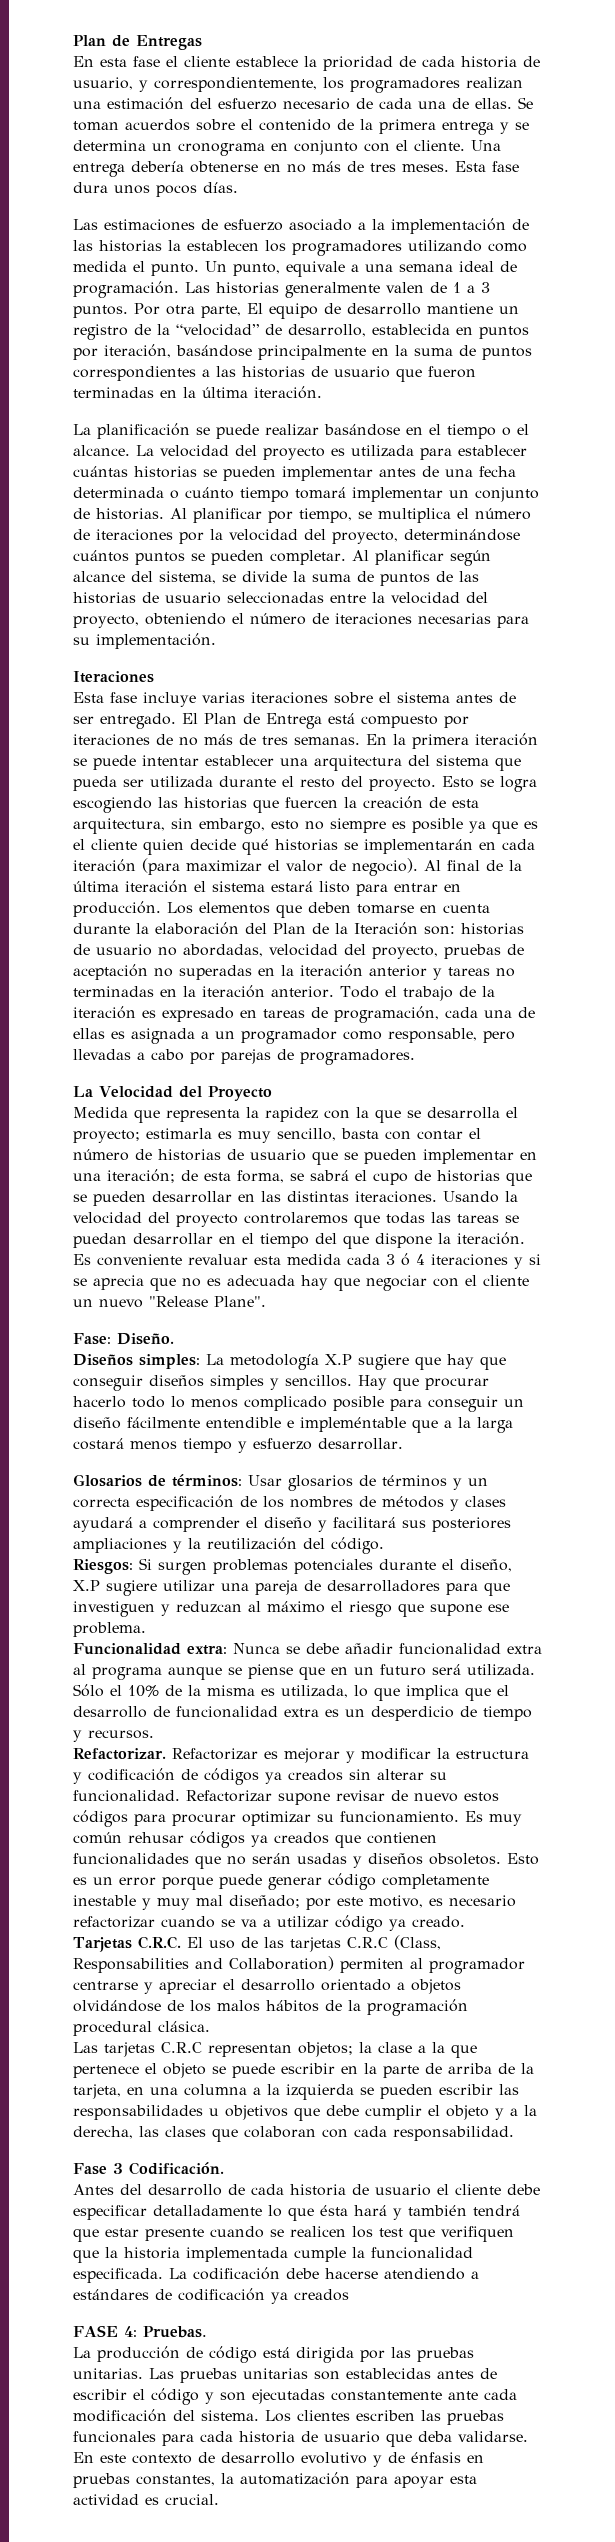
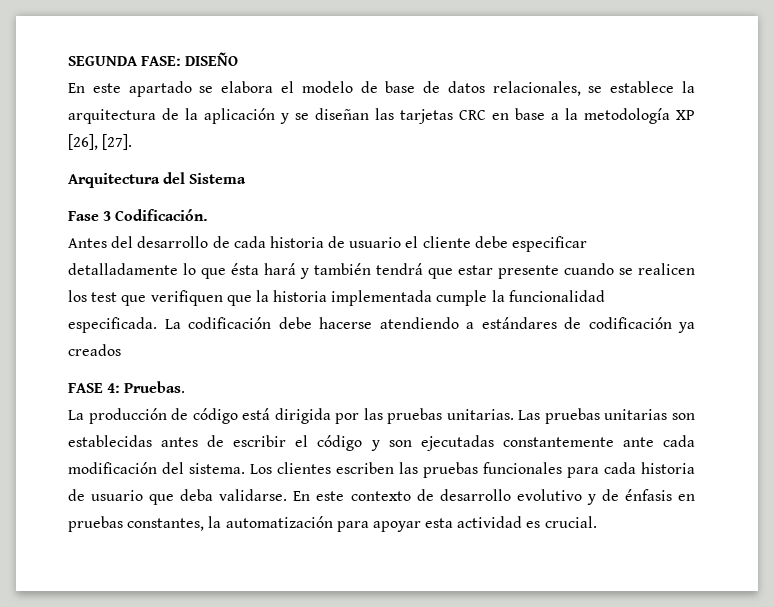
- Plan de Entregas
- En esta fase el cliente establece la prioridad de cada historia de usuario, y correspondientemente, los programadores realizan una estimación del esfuerzo necesario de cada una de ellas. Se toman acuerdos sobre el contenido de la primera entrega y se determina un cronograma en conjunto con el cliente. Una entrega debería obtenerse en no más de tres meses. Esta fase dura unos pocos días.
- Las estimaciones de esfuerzo asociado a la implementación de las historias la establecen los programadores utilizando como medida el punto. Un punto, equivale a una semana ideal de programación. Las historias generalmente valen de 1 a 3 puntos. Por otra parte, El equipo de desarrollo mantiene un registro de la “velocidad” de desarrollo, establecida en puntos por iteración, basándose principalmente en la suma de puntos correspondientes a las historias de usuario que fueron terminadas en la última iteración.
- La planificación se puede realizar basándose en el tiempo o el alcance. La velocidad del proyecto es utilizada para establecer cuántas historias se pueden implementar antes de una fecha determinada o cuánto tiempo tomará implementar un conjunto de historias. Al planificar por tiempo, se multiplica el número de iteraciones por la velocidad del proyecto, determinándose cuántos puntos se pueden completar. Al planificar según alcance del sistema, se divide la suma de puntos de las historias de usuario seleccionadas entre la velocidad del proyecto, obteniendo el número de iteraciones necesarias para su implementación.
- Iteraciones
- Esta fase incluye varias iteraciones sobre el sistema antes de ser entregado. El Plan de Entrega está compuesto por iteraciones de no más de tres semanas. En la primera iteración se puede intentar establecer una arquitectura del sistema que pueda ser utilizada durante el resto del proyecto. Esto se logra escogiendo las historias que fuercen la creación de esta arquitectura, sin embargo, esto no siempre es posible ya que es el cliente quien decide qué historias se implementarán en cada iteración (para maximizar el valor de negocio). Al final de la última iteración el sistema estará listo para entrar en producción. Los elementos que deben tomarse en cuenta durante la elaboración del Plan de la Iteración son: historias de usuario no abordadas, velocidad del proyecto, pruebas de aceptación no superadas en la iteración anterior y tareas no terminadas en la iteración anterior. Todo el trabajo de la iteración es expresado en tareas de programación, cada una de ellas es asignada a un programador como responsable, pero llevadas a cabo por parejas de programadores.
- La Velocidad del Proyecto
- Medida que representa la rapidez con la que se desarrolla el proyecto; estimarla es muy sencillo, basta con contar el número de historias de usuario que se pueden implementar en una iteración; de esta forma, se sabrá el cupo de historias que se pueden desarrollar en las distintas iteraciones. Usando la velocidad del proyecto controlaremos que todas las tareas se puedan desarrollar en el tiempo del que dispone la iteración. Es conveniente revaluar esta medida cada 3 ó 4 iteraciones y si se aprecia que no es adecuada hay que negociar con el cliente un nuevo "Release Plane".
- Fase: Diseño.
- Diseños simples: La metodología X.P sugiere que hay que conseguir diseños simples y sencillos. Hay que procurar hacerlo todo lo menos complicado posible para conseguir un diseño fácilmente entendible e impleméntable que a la larga costará menos tiempo y esfuerzo desarrollar.
- Glosarios de términos: Usar glosarios de términos y un correcta especificación de los nombres de métodos y clases ayudará a comprender el diseño y facilitará sus posteriores ampliaciones y la reutilización del código.
- Riesgos: Si surgen problemas potenciales durante el diseño, X.P sugiere utilizar una pareja de desarrolladores para que investiguen y reduzcan al máximo el riesgo que supone ese problema.
- Funcionalidad extra: Nunca se debe añadir funcionalidad extra al programa aunque se piense que en un futuro será utilizada. Sólo el 10% de la misma es utilizada, lo que implica que el desarrollo de funcionalidad extra es un desperdicio de tiempo y recursos.
- Refactorizar. Refactorizar es mejorar y modificar la estructura y codificación de códigos ya creados sin alterar su funcionalidad. Refactorizar supone revisar de nuevo estos códigos para procurar optimizar su funcionamiento. Es muy común rehusar códigos ya creados que contienen funcionalidades que no serán usadas y diseños obsoletos. Esto es un error porque puede generar código completamente inestable y muy mal diseñado; por este motivo, es necesario refactorizar cuando se va a utilizar código ya creado.
- Tarjetas C.R.C. El uso de las tarjetas C.R.C (Class, Responsabilities and Collaboration) permiten al programador centrarse y apreciar el desarrollo orientado a objetos olvidándose de los malos hábitos de la programación procedural clásica.
- Las tarjetas C.R.C representan objetos; la clase a la que pertenece el objeto se puede escribir en la parte de arriba de la tarjeta, en una columna a la izquierda se pueden escribir las responsabilidades u objetivos que debe cumplir el objeto y a la derecha, las clases que colaboran con cada responsabilidad.
+ SEGUNDA FASE: DISEÑO
+ En este apartado se elabora el modelo de base de datos relacionales, se establece la arquitectura de la aplicación y se diseñan las tarjetas CRC en base a la metodología XP [26], [27].
+ Arquitectura del Sistema

